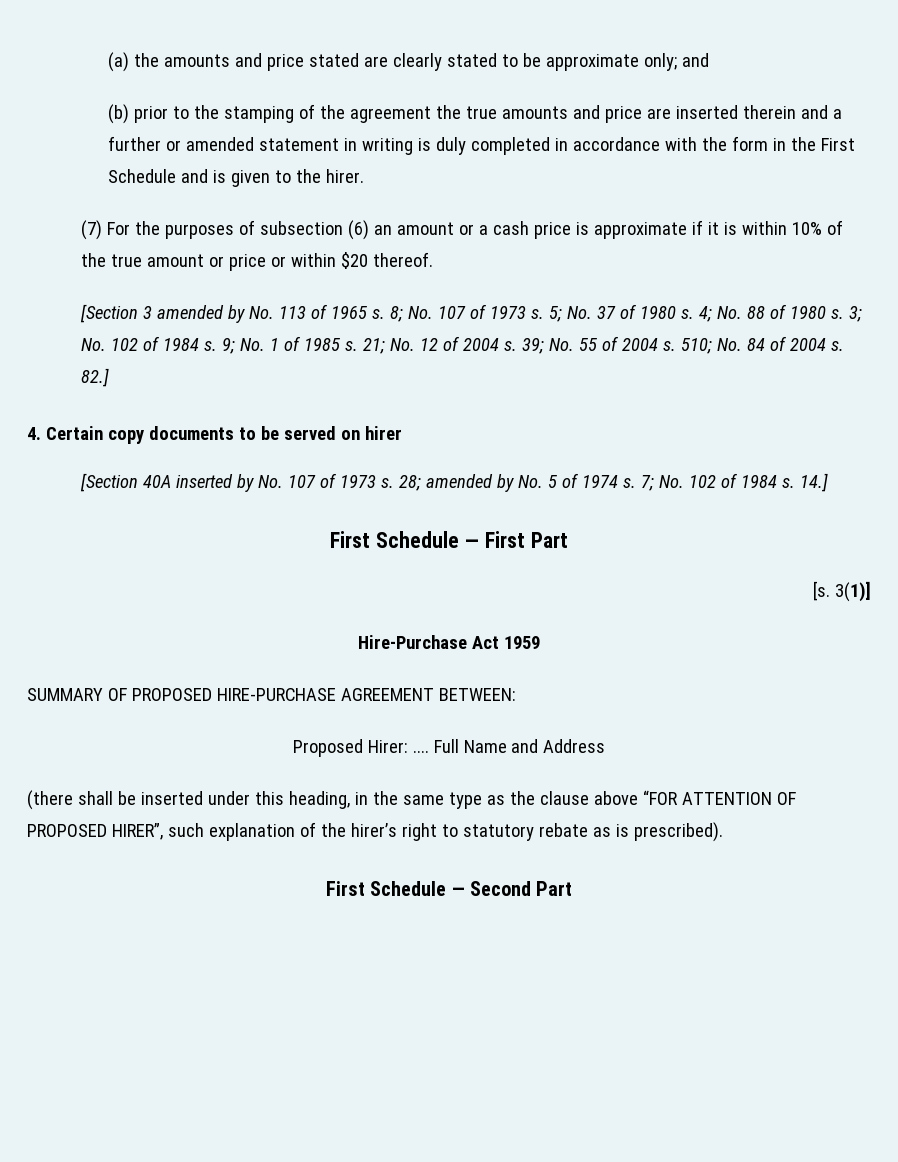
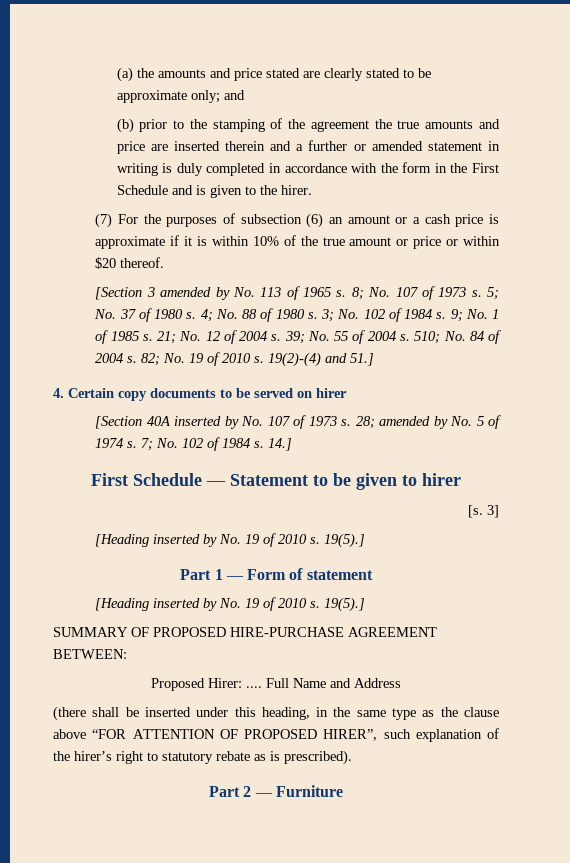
- 82.]
+ 82; No. 19 of 2010 s. 19(2)-(4) and 51.]
- First Schedule — First Part
- [s. 3(1)]
- Hire-Purchase Act 1959
+ First Schedule — Statement to be given to hirer
+ [s. 3]
+ [Heading inserted by No. 19 of 2010 s. 19(5).]
+ Part 1 — Form of statement
+ [Heading inserted by No. 19 of 2010 s. 19(5).]
- First Schedule — Second Part
+ Part 2 — Furniture

